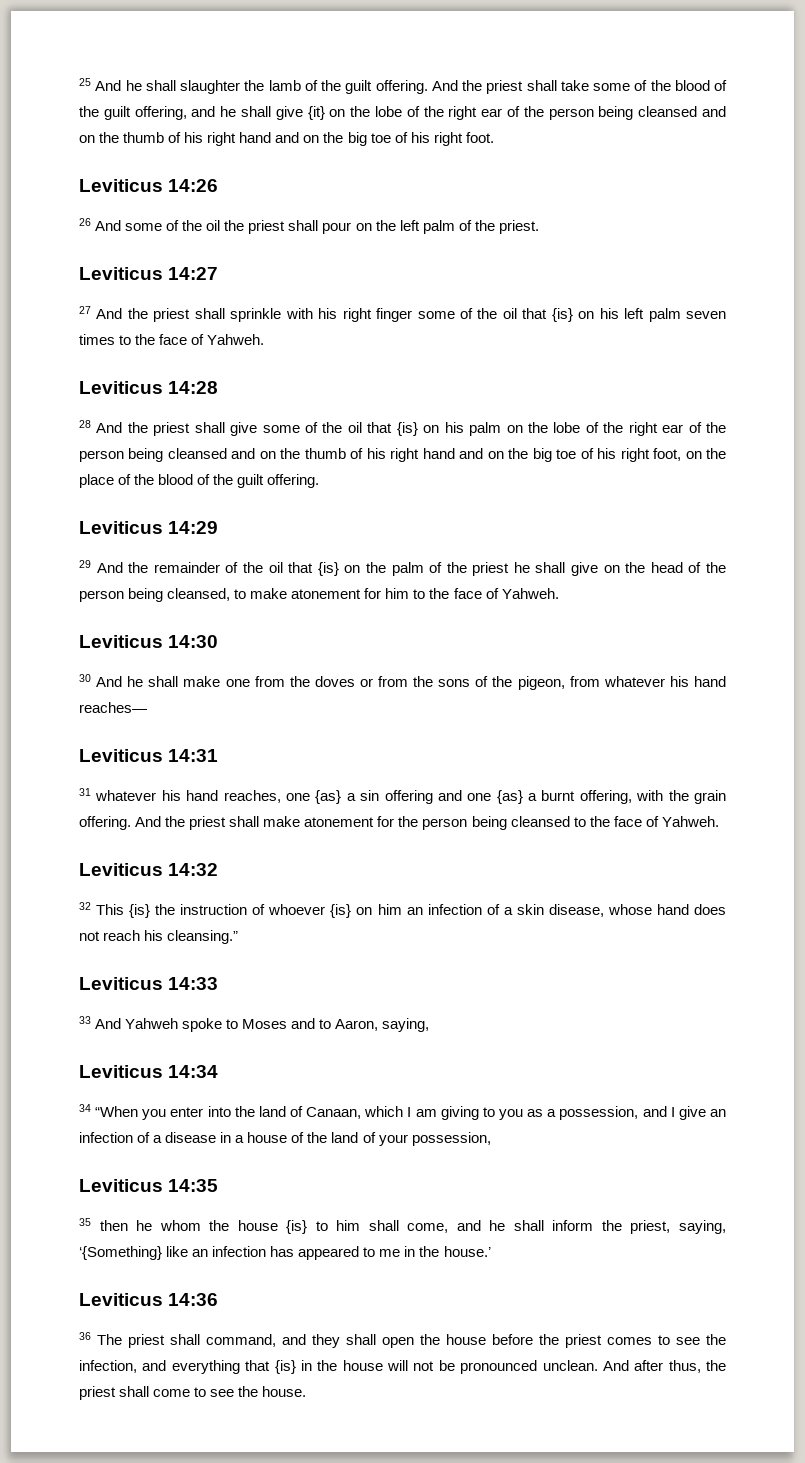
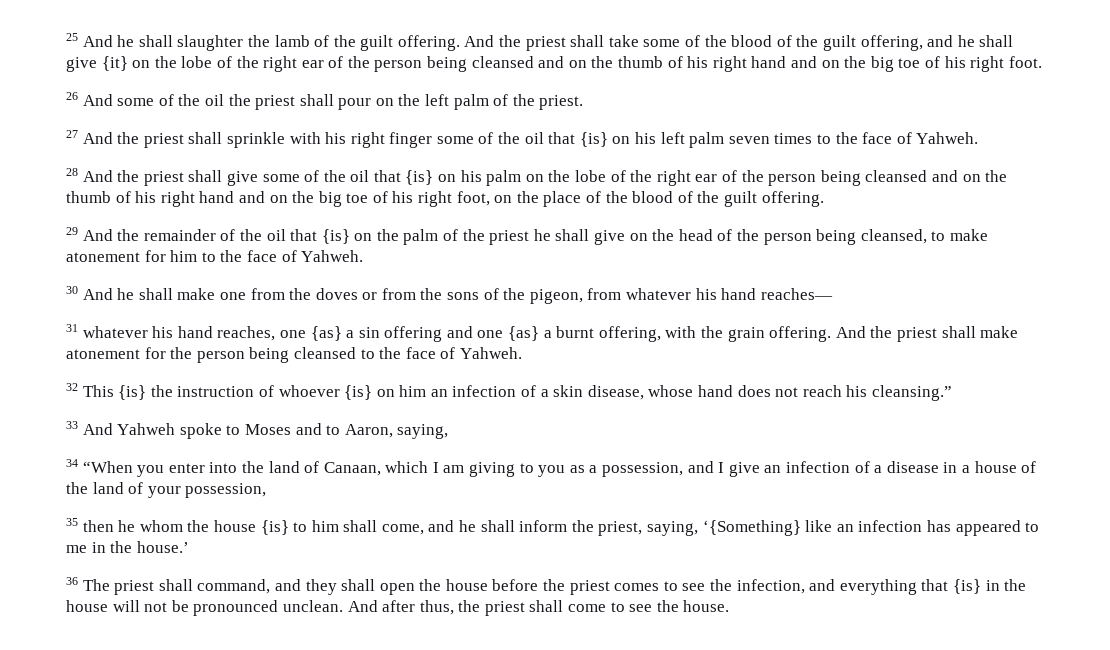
- Leviticus 14:26
- Leviticus 14:27
- Leviticus 14:28
- Leviticus 14:29
- Leviticus 14:30
- Leviticus 14:31
- Leviticus 14:32
- Leviticus 14:33
- Leviticus 14:34
- Leviticus 14:35
- Leviticus 14:36

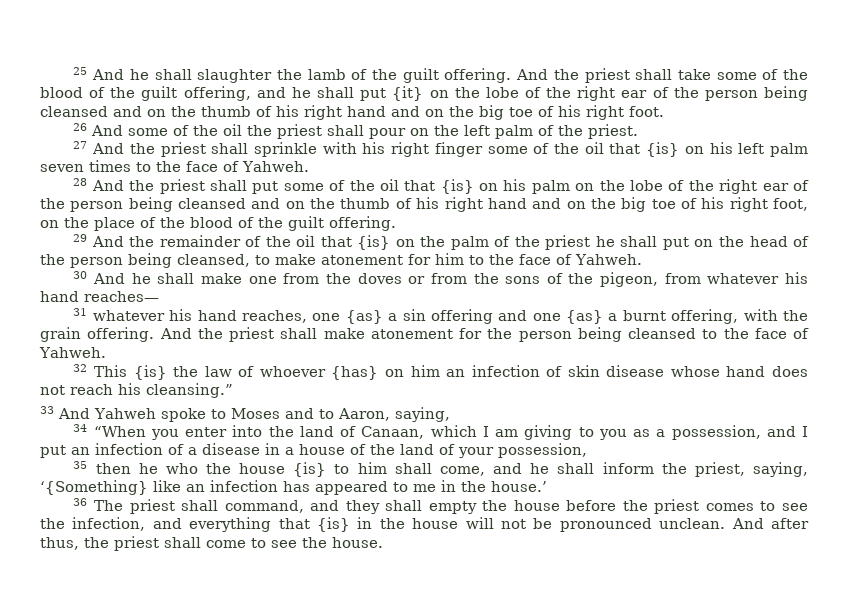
- And the priest shall take some of the blood of the guilt offering, and he shall give {it} on the lobe of the right ear of the person being cleansed and on the thumb of his right hand and on the big toe of his right foot.
+ And the priest shall take some of the blood of the guilt offering, and he shall put {it} on the lobe of the right ear of the person being cleansed and on the thumb of his right hand and on the big toe of his right foot.
- 28 And the priest shall give some of the oil that {is} on his palm on the lobe of the right ear of the person being cleansed and on the thumb of his right hand and on the big toe of his right foot, on the place of the blood of the guilt offering.
+ 28 And the priest shall put some of the oil that {is} on his palm on the lobe of the right ear of the person being cleansed and on the thumb of his right hand and on the big toe of his right foot, on the place of the blood of the guilt offering.
- 29 And the remainder of the oil that {is} on the palm of the priest he shall give on the head of the person being cleansed, to make atonement for him to the face of Yahweh.
+ 29 And the remainder of the oil that {is} on the palm of the priest he shall put on the head of the person being cleansed, to make atonement for him to the face of Yahweh.
- 32 This {is} the instruction of whoever {is} on him an infection of a skin disease, whose hand does not reach his cleansing.”
+ 32 This {is} the law of whoever {has} on him an infection of skin disease whose hand does not reach his cleansing.”
- 34 “When you enter into the land of Canaan, which I am giving to you as a possession, and I give an infection of a disease in a house of the land of your possession,
+ 34 “When you enter into the land of Canaan, which I am giving to you as a possession, and I put an infection of a disease in a house of the land of your possession,
- 35 then he whom the house {is} to him shall come, and he shall inform the priest, saying, ‘{Something} like an infection has appeared to me in the house.’
+ 35 then he who the house {is} to him shall come, and he shall inform the priest, saying, ‘{Something} like an infection has appeared to me in the house.’
- 36 The priest shall command, and they shall open the house before the priest comes to see the infection, and everything that {is} in the house will not be pronounced unclean.
+ 36 The priest shall command, and they shall empty the house before the priest comes to see the infection, and everything that {is} in the house will not be pronounced unclean.

